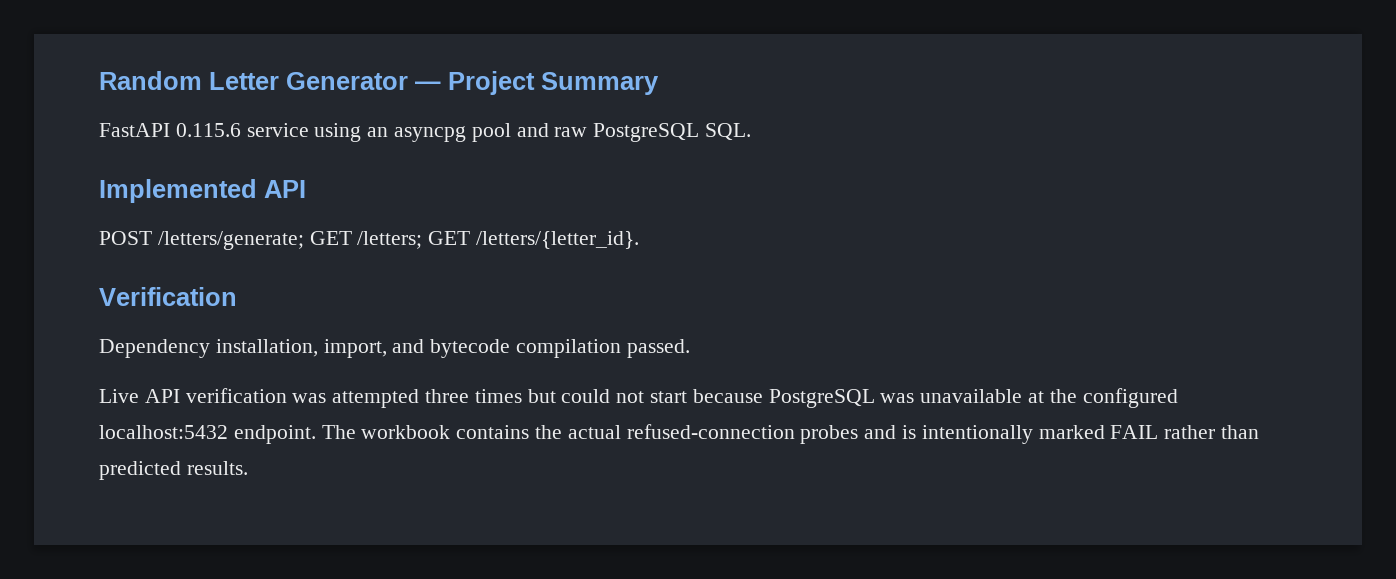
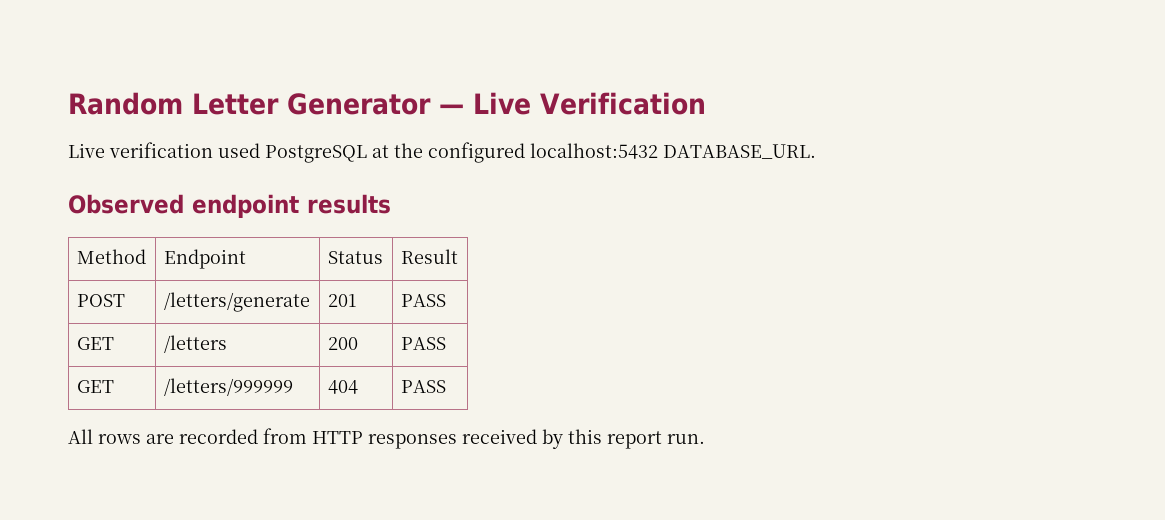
- Random Letter Generator — Project Summary
- FastAPI 0.115.6 service using an asyncpg pool and raw PostgreSQL SQL.
- Implemented API
- POST /letters/generate; GET /letters; GET /letters/{letter_id}.
- Verification
- Dependency installation, import, and bytecode compilation passed.
- Live API verification was attempted three times but could not start because PostgreSQL was unavailable at the configured localhost:5432 endpoint. The workbook contains the actual refused-connection probes and is intentionally marked FAIL rather than predicted results.
+ Random Letter Generator — Live Verification
+ Live verification used PostgreSQL at the configured localhost:5432 DATABASE_URL.
+ Observed endpoint results
+ Method | Endpoint | Status | Result
+ POST | /letters/generate | 201 | PASS
+ GET | /letters | 200 | PASS
+ GET | /letters/999999 | 404 | PASS
+ All rows are recorded from HTTP responses received by this report run.

